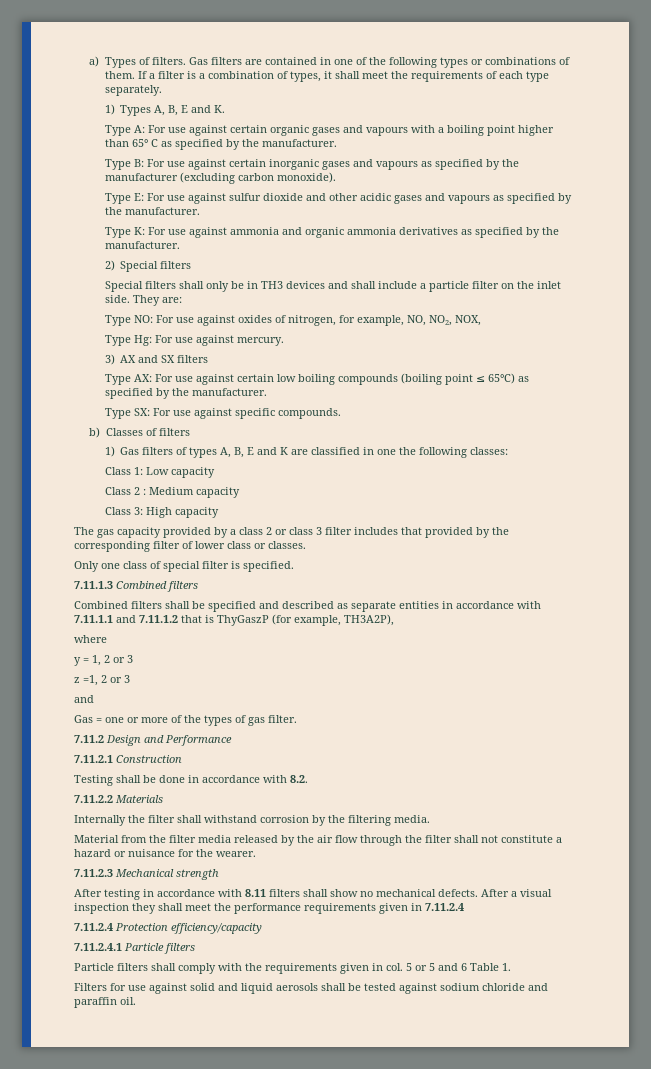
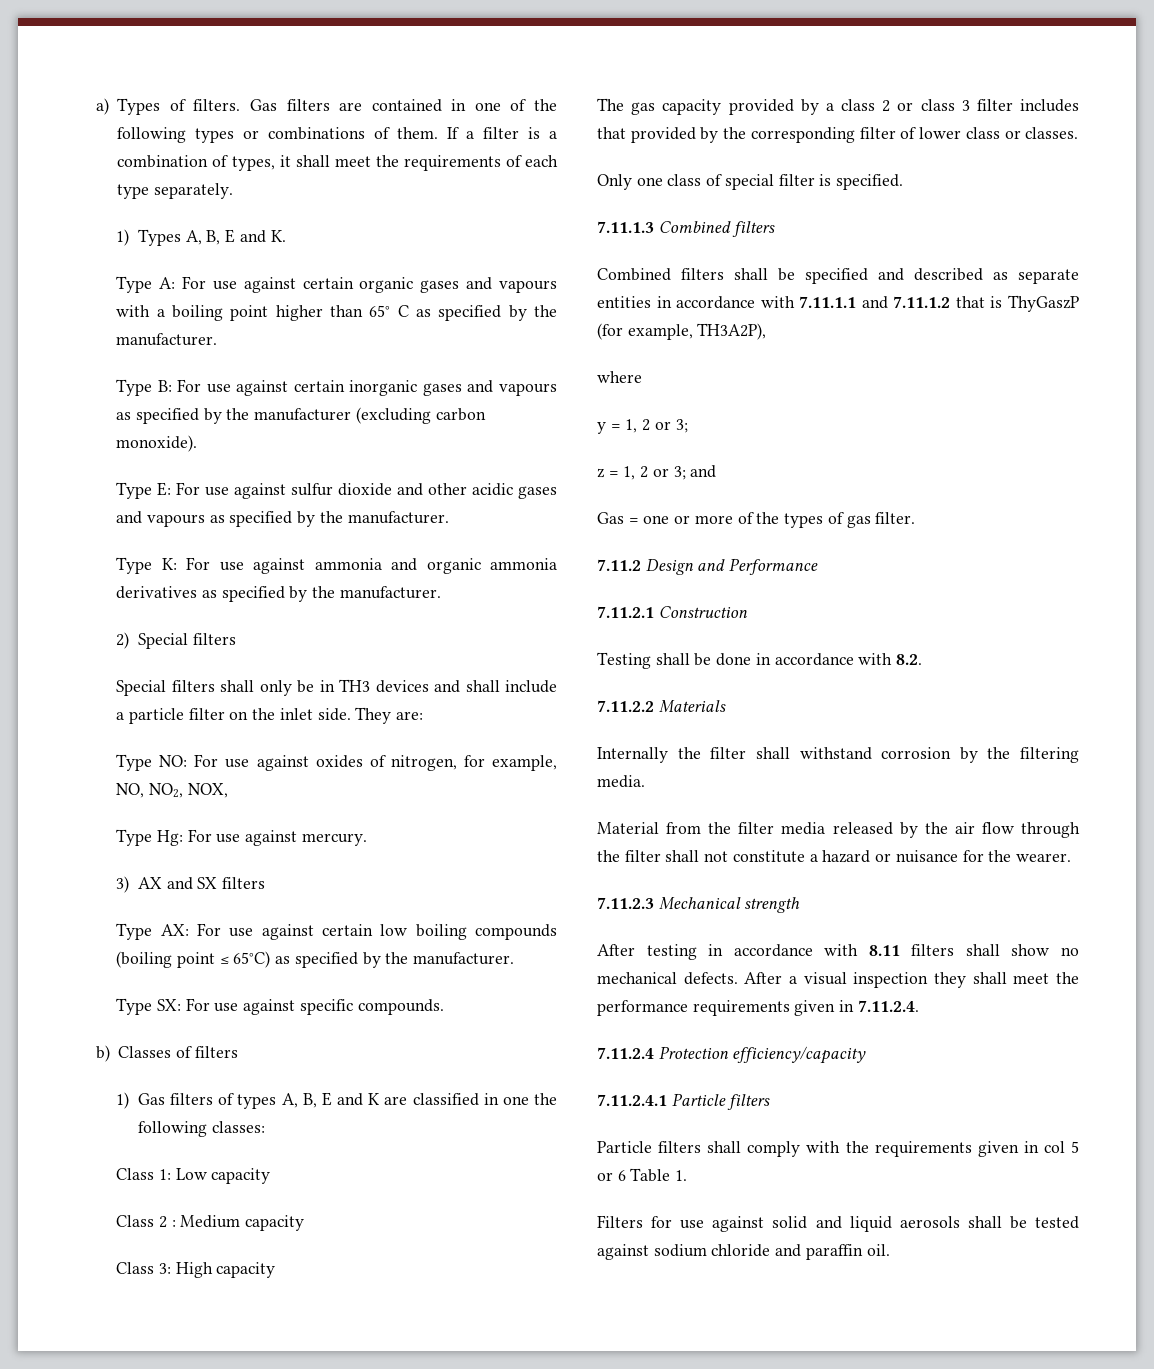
- y = 1, 2 or 3
+ y = 1, 2 or 3;
- z =1, 2 or 3
- and
+ z = 1, 2 or 3; and
- After a visual inspection they shall meet the performance requirements given in 7.11.2.4
+ After a visual inspection they shall meet the performance requirements given in 7.11.2.4.
- Particle filters shall comply with the requirements given in col. 5 or 5 and 6 Table 1.
+ Particle filters shall comply with the requirements given in col 5 or 6 Table 1.

